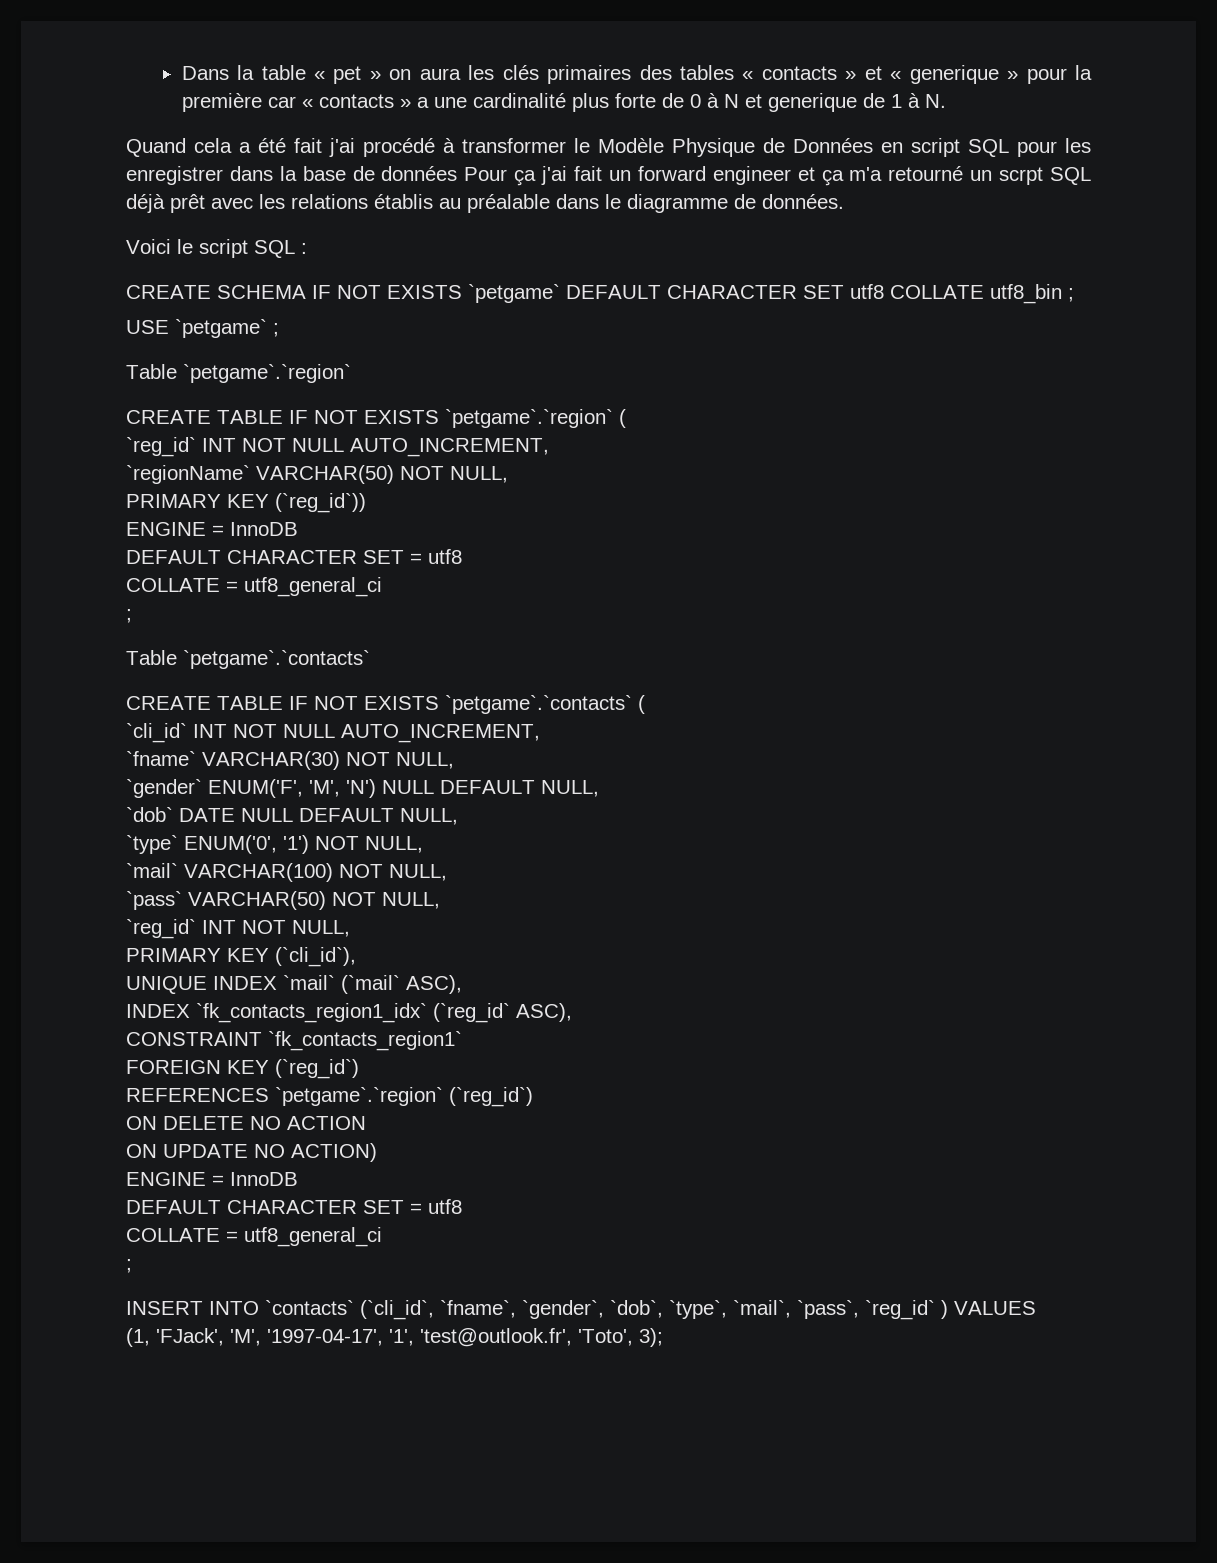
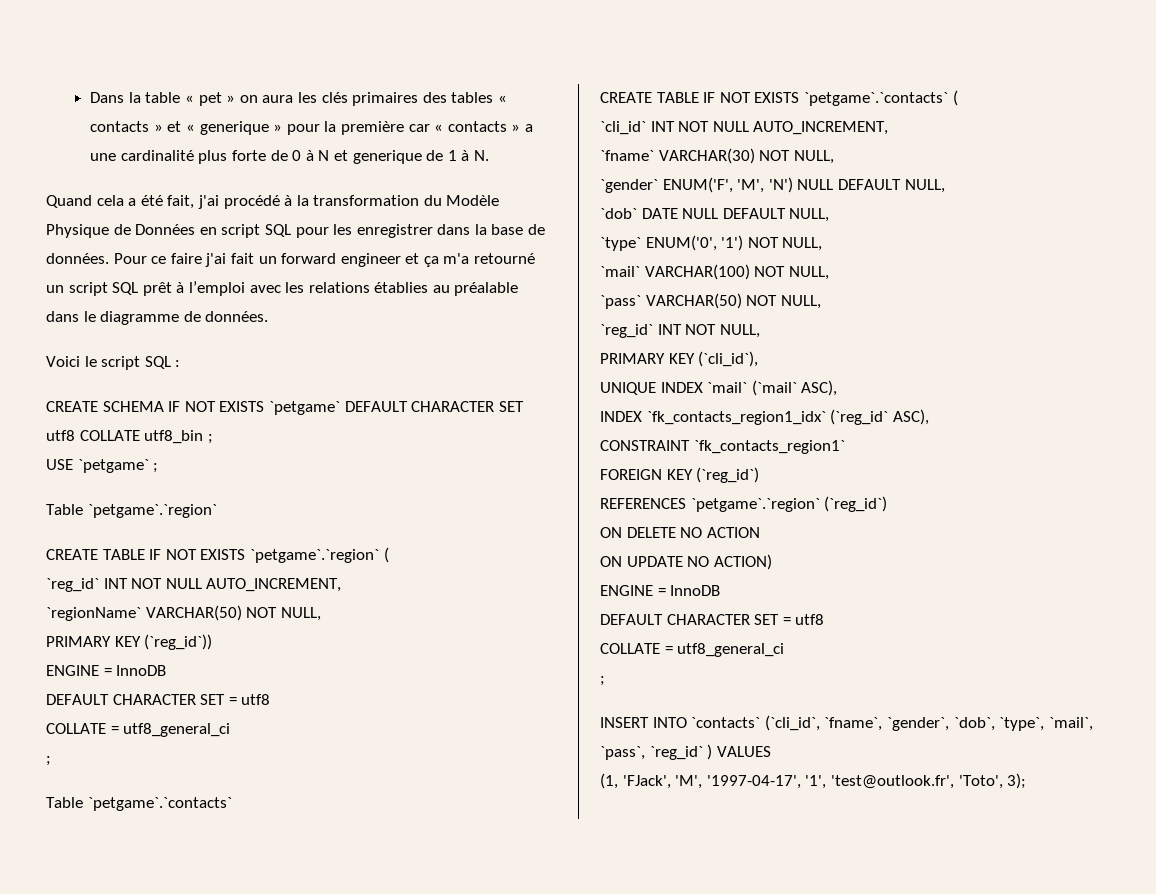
- Quand cela a été fait j'ai procédé à transformer le Modèle Physique de Données en script SQL pour les enregistrer dans la base de données Pour ça j'ai fait un forward engineer et ça m'a retourné un scrpt SQL déjà prêt avec les relations établis au préalable dans le diagramme de données.
+ Quand cela a été fait, j'ai procédé à la transformation du Modèle Physique de Données en script SQL pour les enregistrer dans la base de données. Pour ce faire j'ai fait un forward engineer et ça m'a retourné un script SQL prêt à l’emploi avec les relations établies au préalable dans le diagramme de données.

